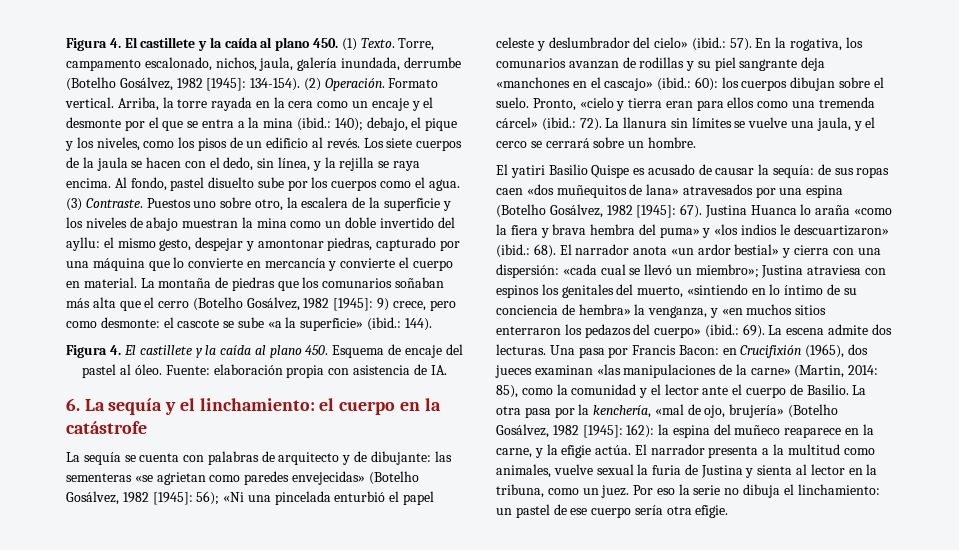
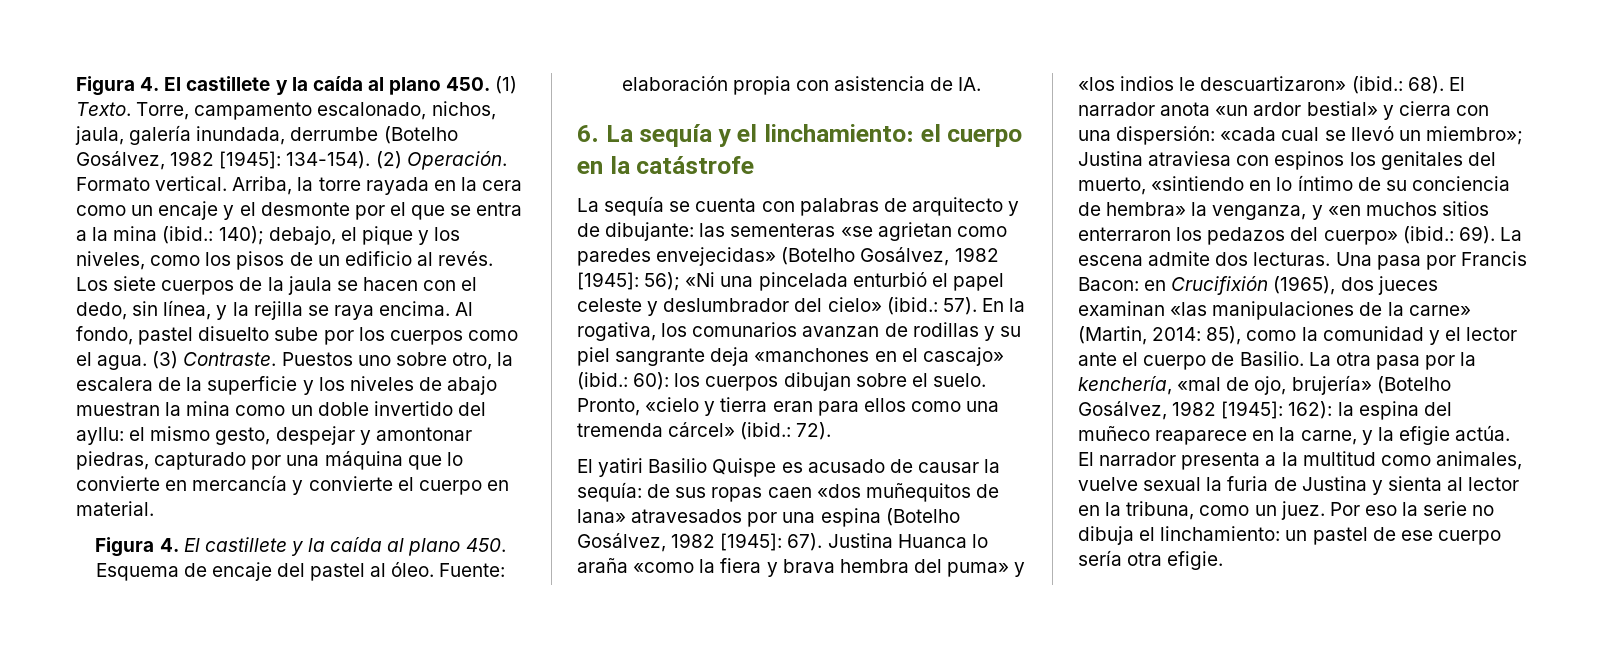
- La montaña de piedras que los comunarios soñaban más alta que el cerro (Botelho Gosálvez, 1982 [1945]: 9) crece, pero como desmonte: el cascote se sube «a la superficie» (ibid.: 144).
- La llanura sin límites se vuelve una jaula, y el cerco se cerrará sobre un hombre.

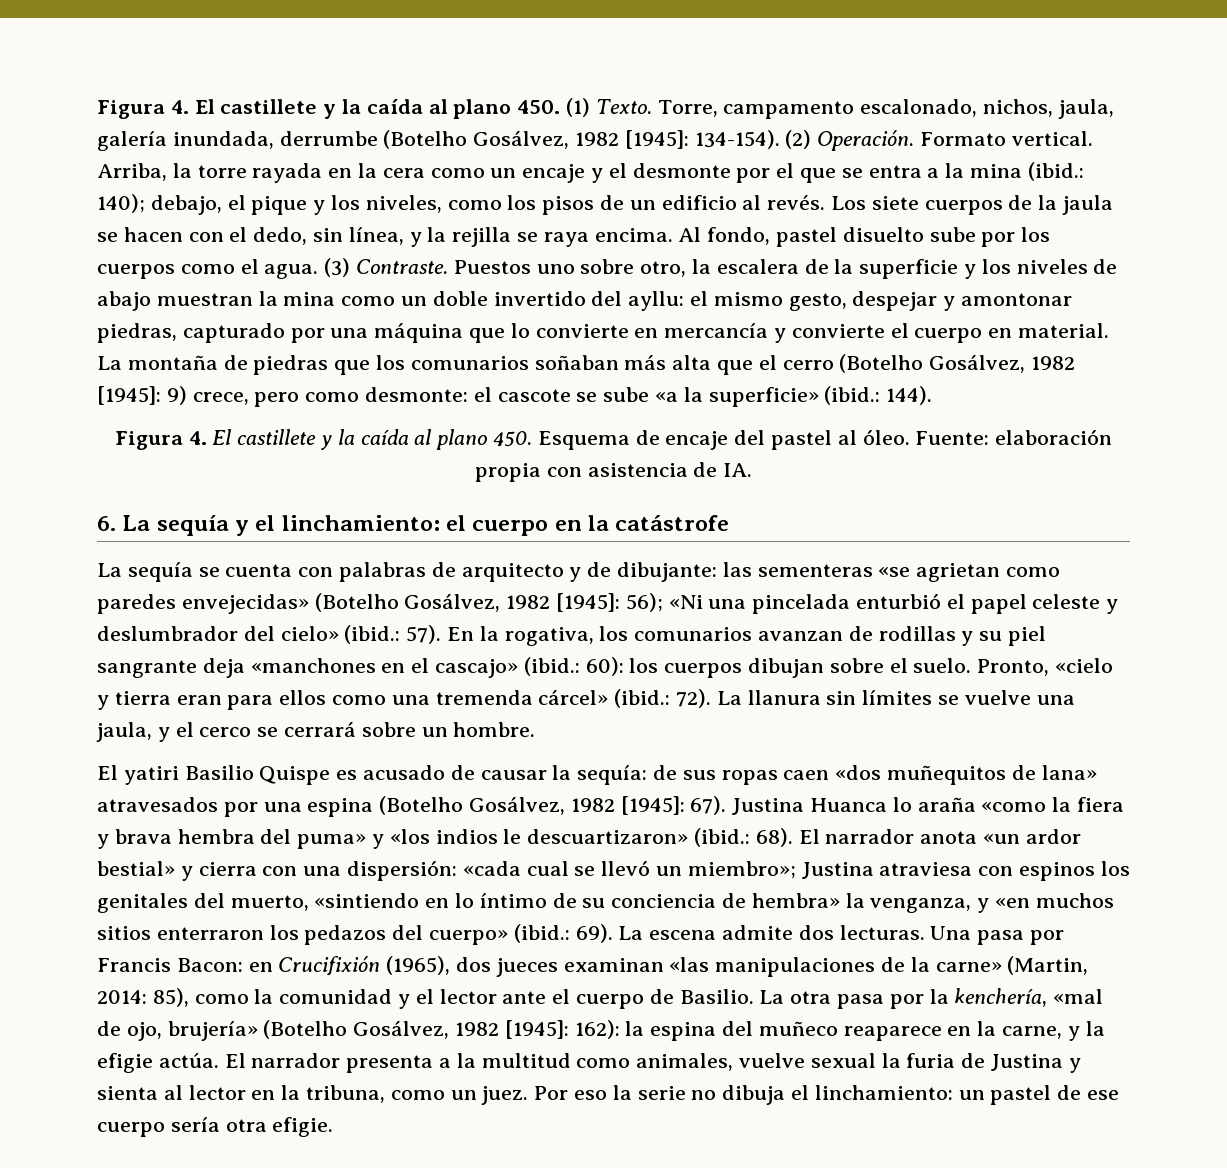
+ La montaña de piedras que los comunarios soñaban más alta que el cerro (Botelho Gosálvez, 1982 [1945]: 9) crece, pero como desmonte: el cascote se sube «a la superficie» (ibid.: 144).
+ La llanura sin límites se vuelve una jaula, y el cerco se cerrará sobre un hombre.

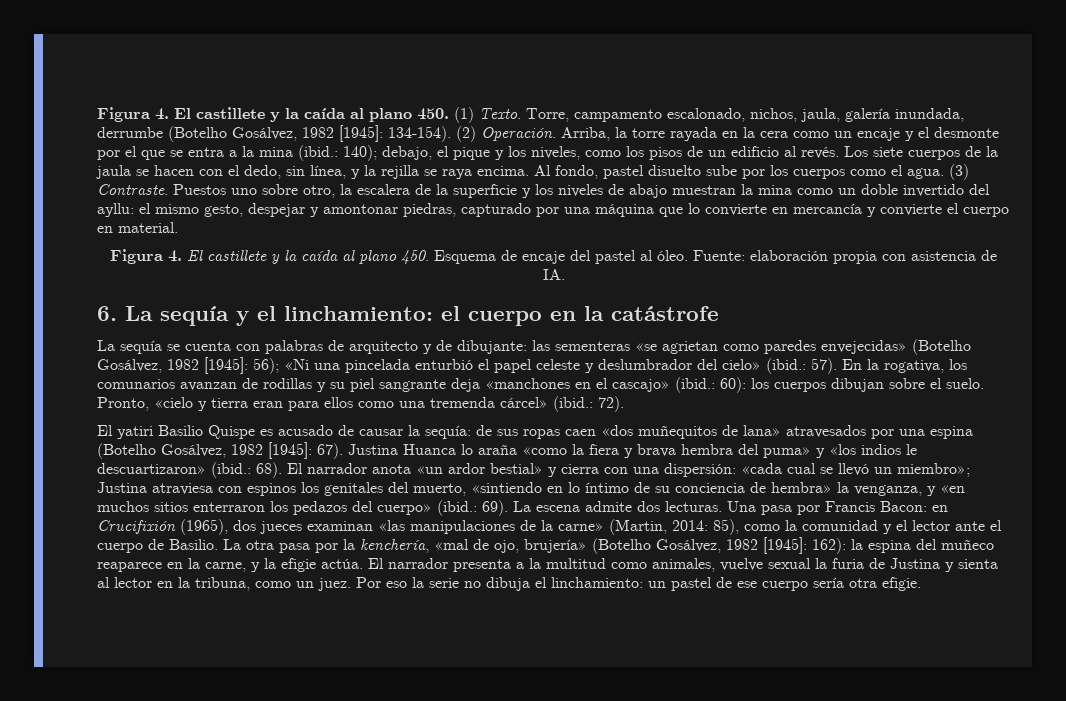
- Formato vertical.
- La montaña de piedras que los comunarios soñaban más alta que el cerro (Botelho Gosálvez, 1982 [1945]: 9) crece, pero como desmonte: el cascote se sube «a la superficie» (ibid.: 144).
- La llanura sin límites se vuelve una jaula, y el cerco se cerrará sobre un hombre.

